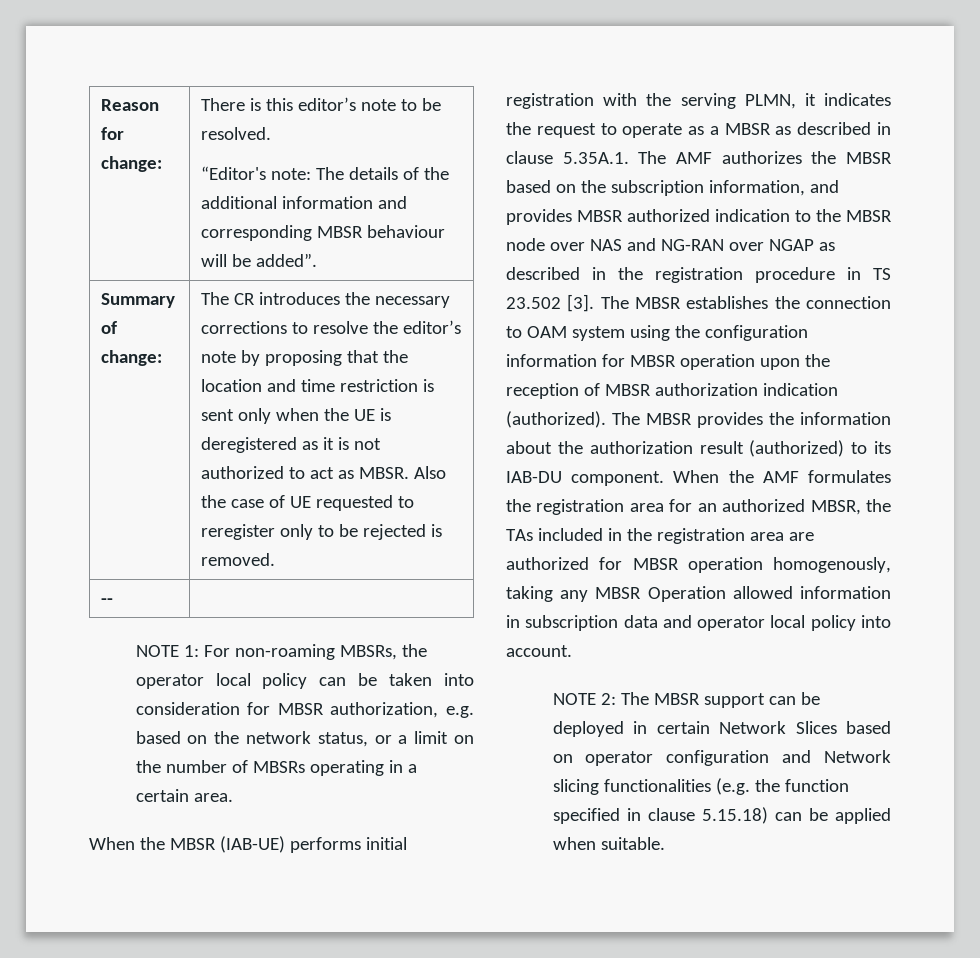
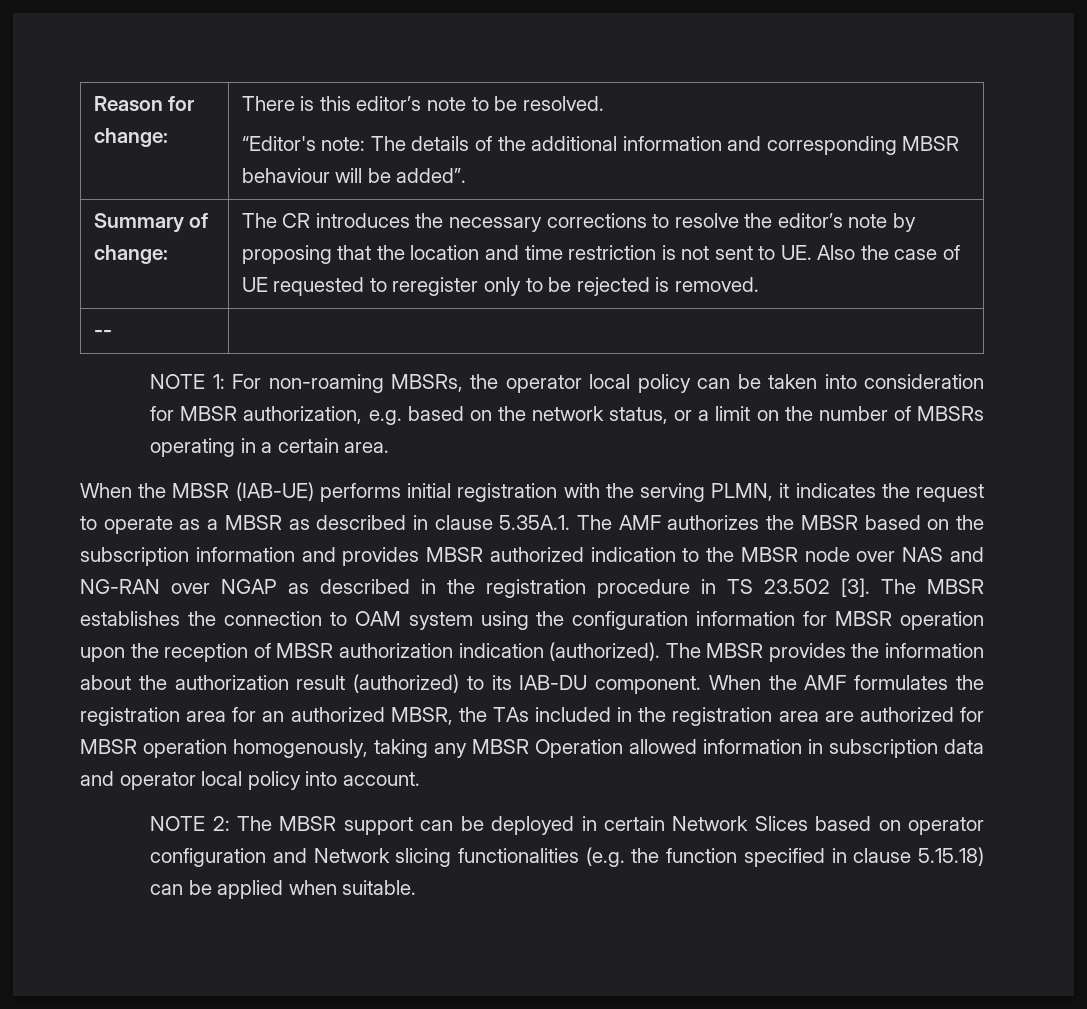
- The CR introduces the necessary corrections to resolve the editor’s note by proposing that the location and time restriction is sent only when the UE is deregistered as it is not authorized to act as MBSR. Also the case of UE requested to reregister only to be rejected is removed.
+ The CR introduces the necessary corrections to resolve the editor’s note by proposing that the location and time restriction is not sent to UE. Also the case of UE requested to reregister only to be rejected is removed.
- When the MBSR (IAB-UE) performs initial registration with the serving PLMN, it indicates the request to operate as a MBSR as described in clause 5.35A.1. The AMF authorizes the MBSR based on the subscription information, and provides MBSR authorized indication to the MBSR node over NAS and NG-RAN over NGAP as described in the registration procedure in TS 23.502 [3].
+ When the MBSR (IAB-UE) performs initial registration with the serving PLMN, it indicates the request to operate as a MBSR as described in clause 5.35A.1. The AMF authorizes the MBSR based on the subscription information and provides MBSR authorized indication to the MBSR node over NAS and NG-RAN over NGAP as described in the registration procedure in TS 23.502 [3].

